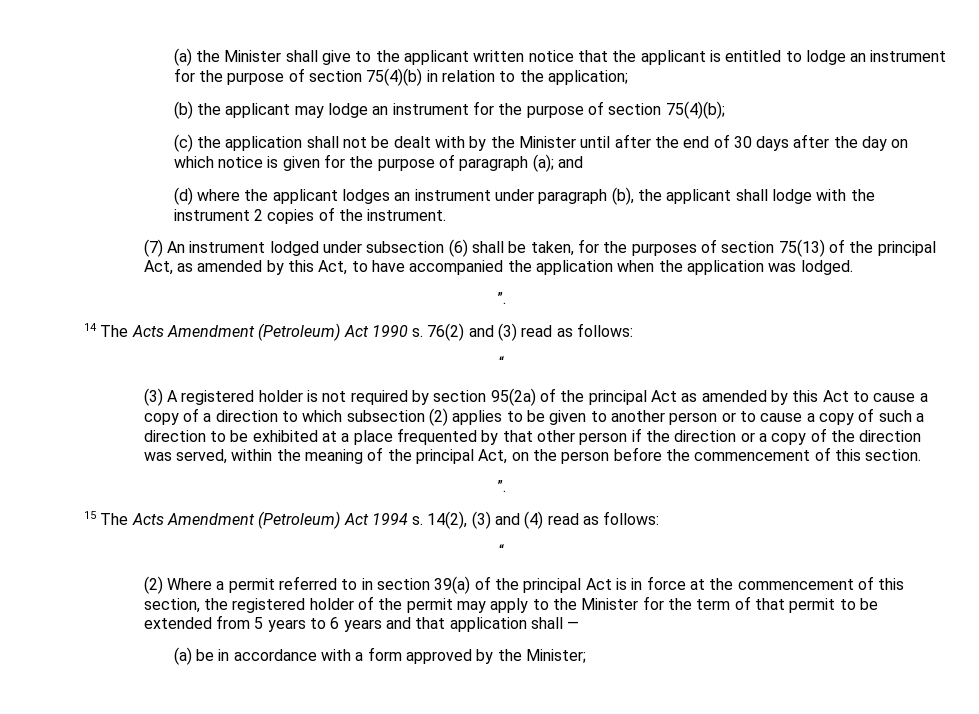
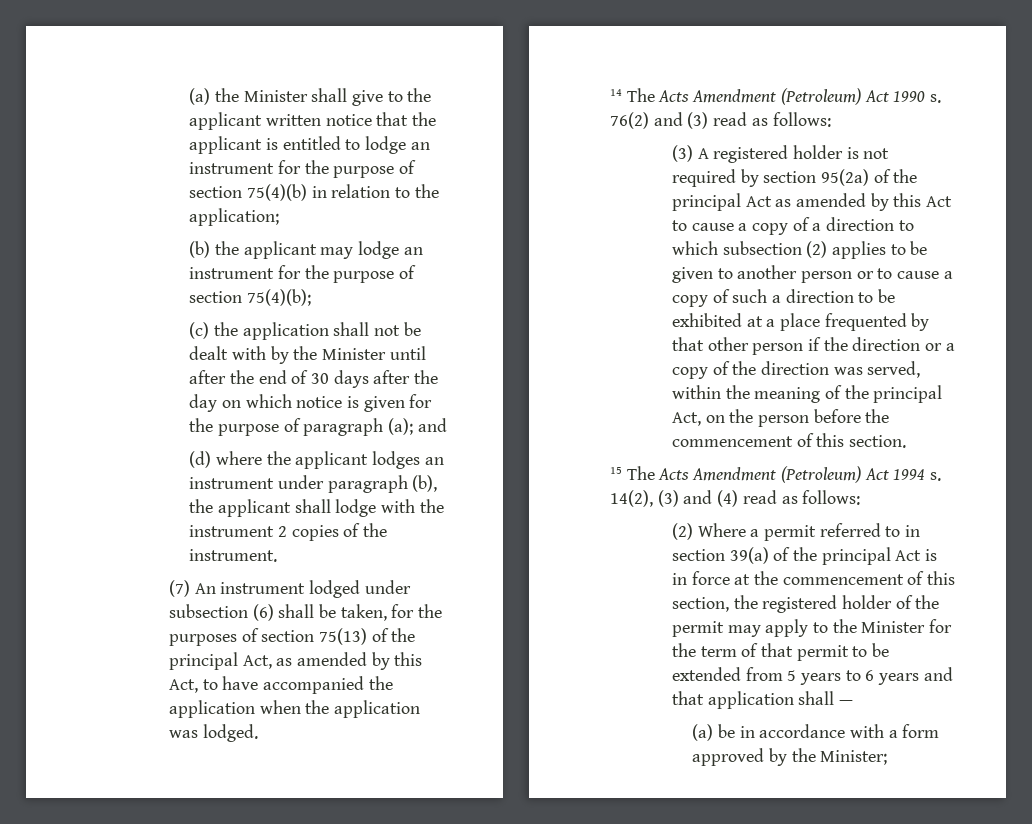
  (7) An instrument lodged under subsection (6) shall be taken, for the purposes of section 75(13) of the principal Act, as amended by this Act, to have accompanied the application when the application was lodged.
- ”.
  76(2) and (3) read as follows:
- “
  (3) A registered holder is not required by section 95(2a) of the principal Act as amended by this Act to cause a copy of a direction to which subsection (2) applies to be given to another person or to cause a copy of such a direction to be exhibited at a place frequented by that other person if the direction or a copy of the direction was served, within the meaning of the principal Act, on the person before the commencement of this section.
- ”.
  14(2), (3) and (4) read as follows:
- “

